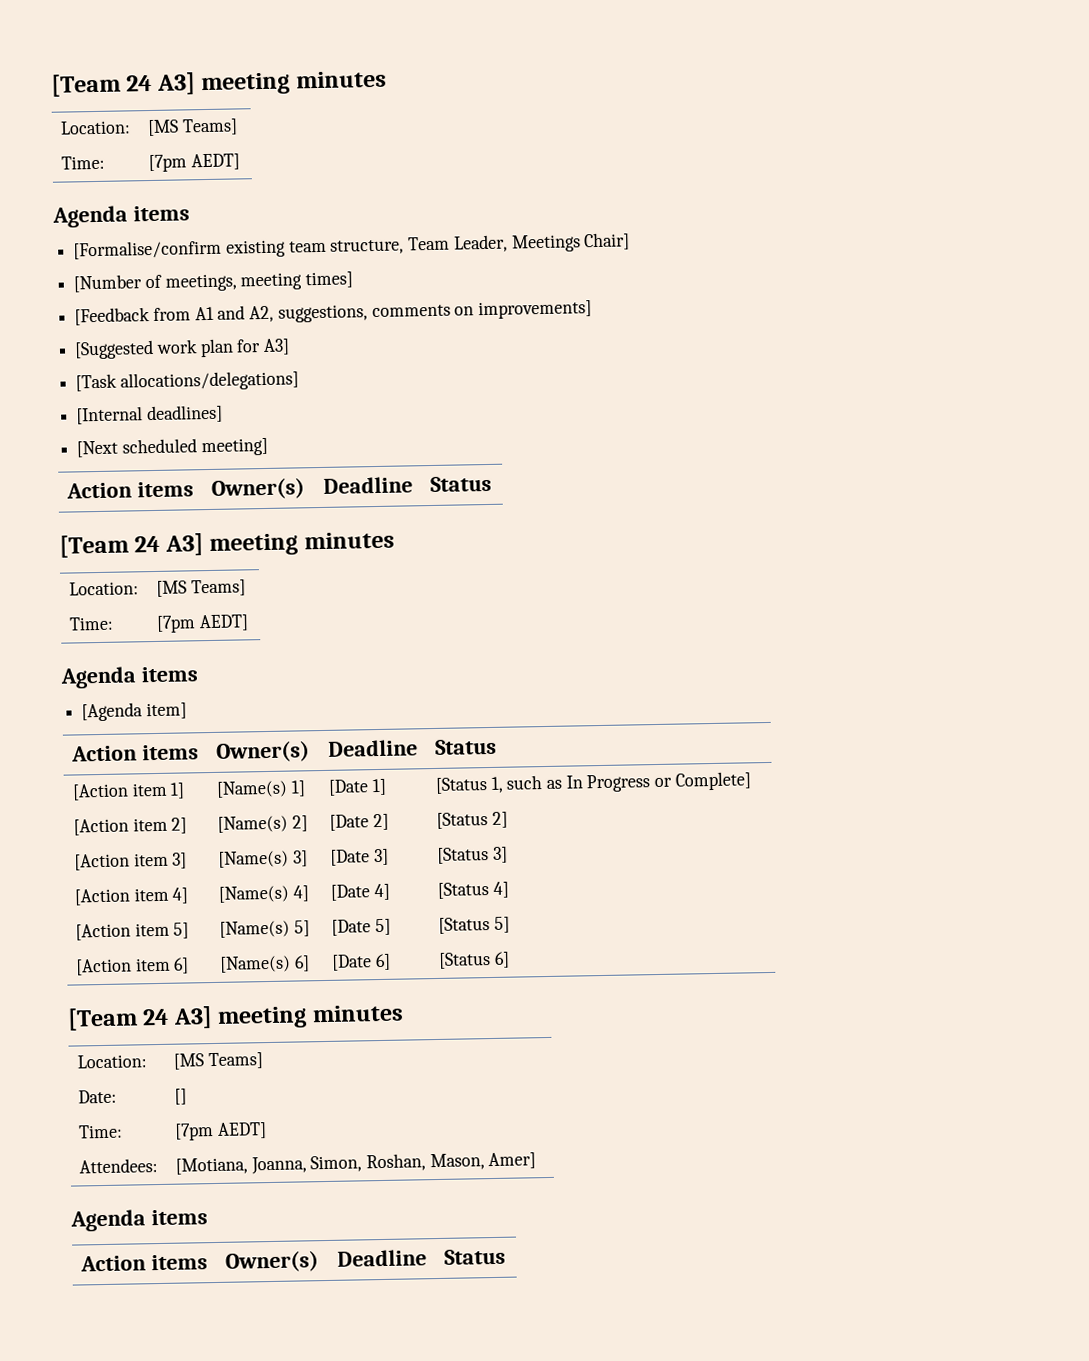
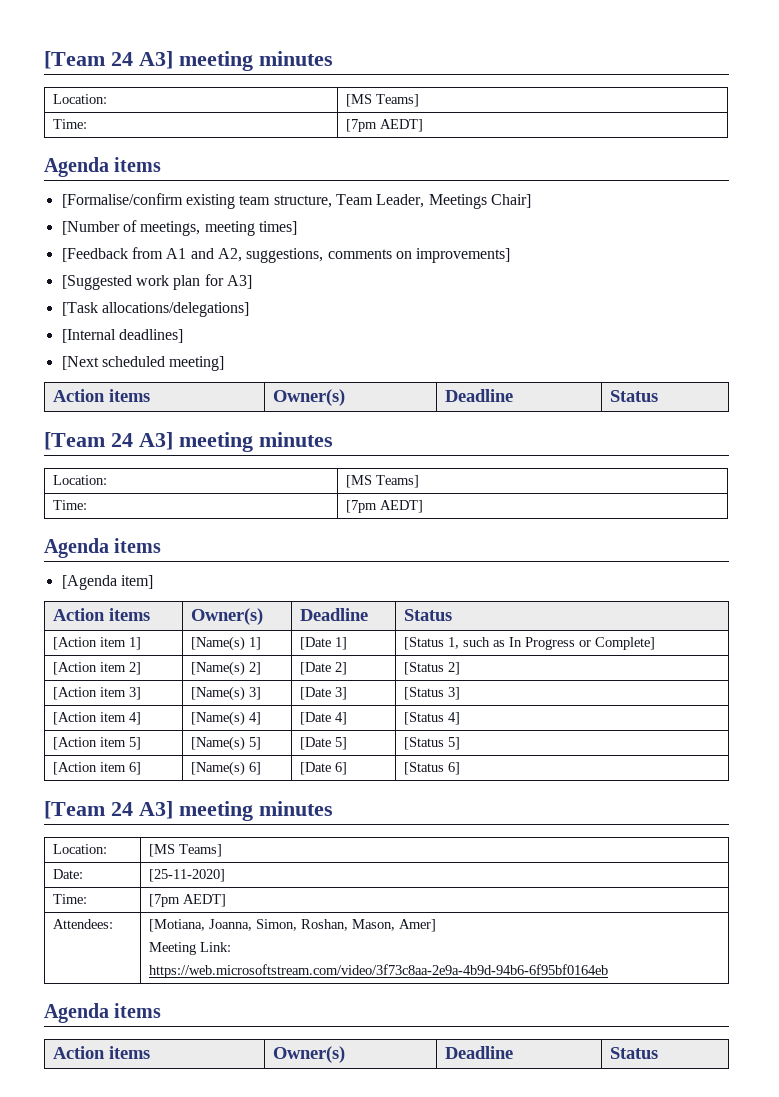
- Date: | []
+ Date: | [25-11-2020]
  Attendees: | [Motiana, Joanna, Simon, Roshan, Mason, Amer]
+ Meeting Link:
+ https://web.microsoftstream.com/video/3f73c8aa-2e9a-4b9d-94b6-6f95bf0164eb

